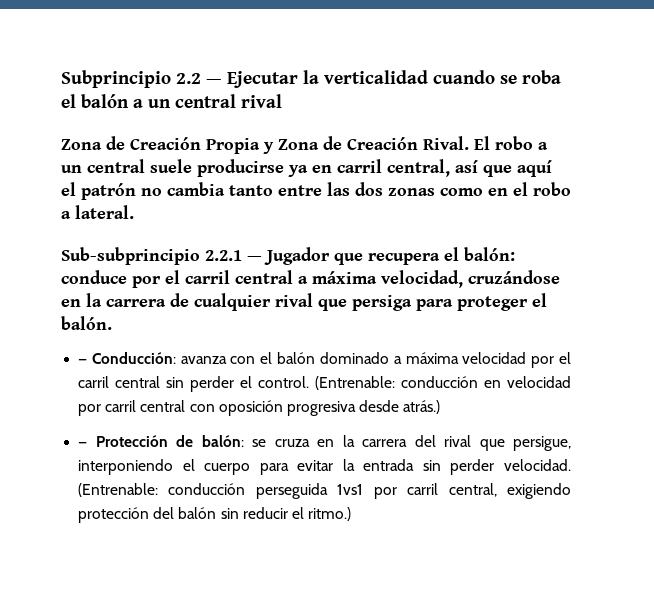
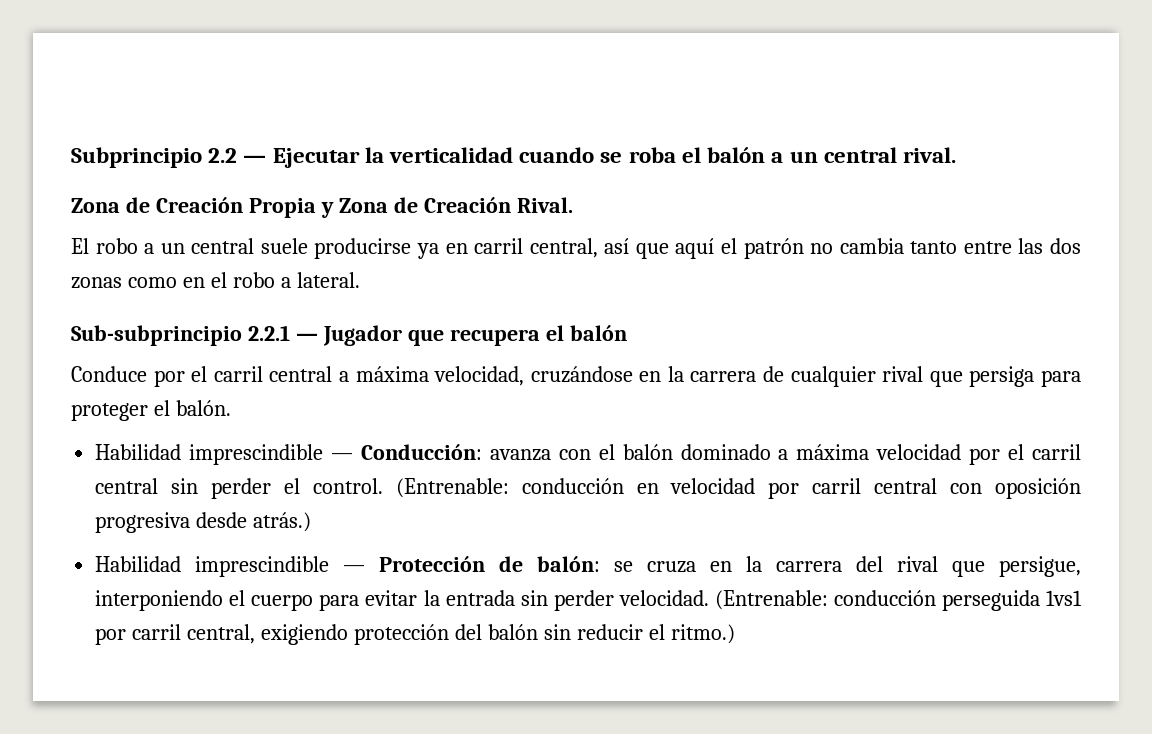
- Subprincipio 2.2 — Ejecutar la verticalidad cuando se roba el balón a un central rival
+ Subprincipio 2.2 — Ejecutar la verticalidad cuando se roba el balón a un central rival.
- Zona de Creación Propia y Zona de Creación Rival. El robo a un central suele producirse ya en carril central, así que aquí el patrón no cambia tanto entre las dos zonas como en el robo a lateral.
+ Zona de Creación Propia y Zona de Creación Rival.
+ El robo a un central suele producirse ya en carril central, así que aquí el patrón no cambia tanto entre las dos zonas como en el robo a lateral.
- Sub-subprincipio 2.2.1 — Jugador que recupera el balón: conduce por el carril central a máxima velocidad, cruzándose en la carrera de cualquier rival que persiga para proteger el balón.
+ Sub-subprincipio 2.2.1 — Jugador que recupera el balón
+ Conduce por el carril central a máxima velocidad, cruzándose en la carrera de cualquier rival que persiga para proteger el balón.
- — Conducción: avanza con el balón dominado a máxima velocidad por el carril central sin perder el control.
+ Habilidad imprescindible — Conducción: avanza con el balón dominado a máxima velocidad por el carril central sin perder el control.
- — Protección de balón: se cruza en la carrera del rival que persigue, interponiendo el cuerpo para evitar la entrada sin perder velocidad.
+ Habilidad imprescindible — Protección de balón: se cruza en la carrera del rival que persigue, interponiendo el cuerpo para evitar la entrada sin perder velocidad.

